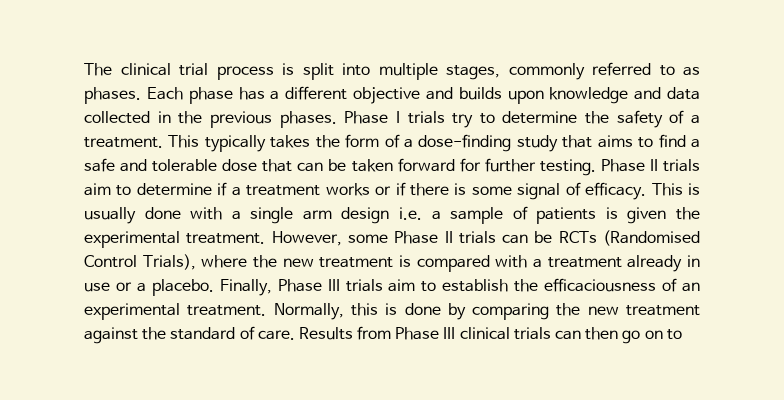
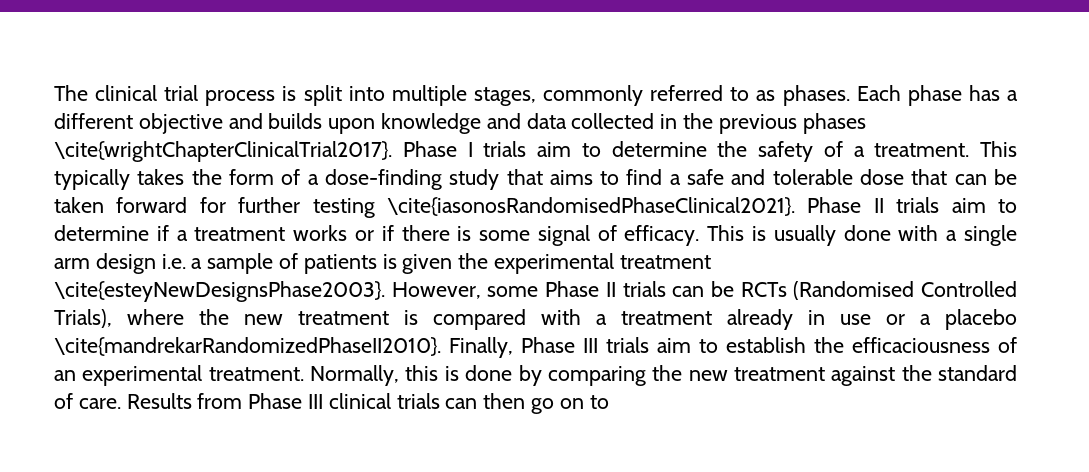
- Each phase has a different objective and builds upon knowledge and data collected in the previous phases.
+ Each phase has a different objective and builds upon knowledge and data collected in the previous phases \cite{wrightChapterClinicalTrial2017}.
- Phase I trials try to determine the safety of a treatment.
+ Phase I trials aim to determine the safety of a treatment.
- This typically takes the form of a dose-finding study that aims to find a safe and tolerable dose that can be taken forward for further testing.
+ This typically takes the form of a dose-finding study that aims to find a safe and tolerable dose that can be taken forward for further testing \cite{iasonosRandomisedPhaseClinical2021}.
- This is usually done with a single arm design i.e. a sample of patients is given the experimental treatment.
+ This is usually done with a single arm design i.e. a sample of patients is given the experimental treatment \cite{esteyNewDesignsPhase2003}.
- However, some Phase II trials can be RCTs (Randomised Control Trials), where the new treatment is compared with a treatment already in use or a placebo.
+ However, some Phase II trials can be RCTs (Randomised Controlled Trials), where the new treatment is compared with a treatment already in use or a placebo \cite{mandrekarRandomizedPhaseII2010}.

